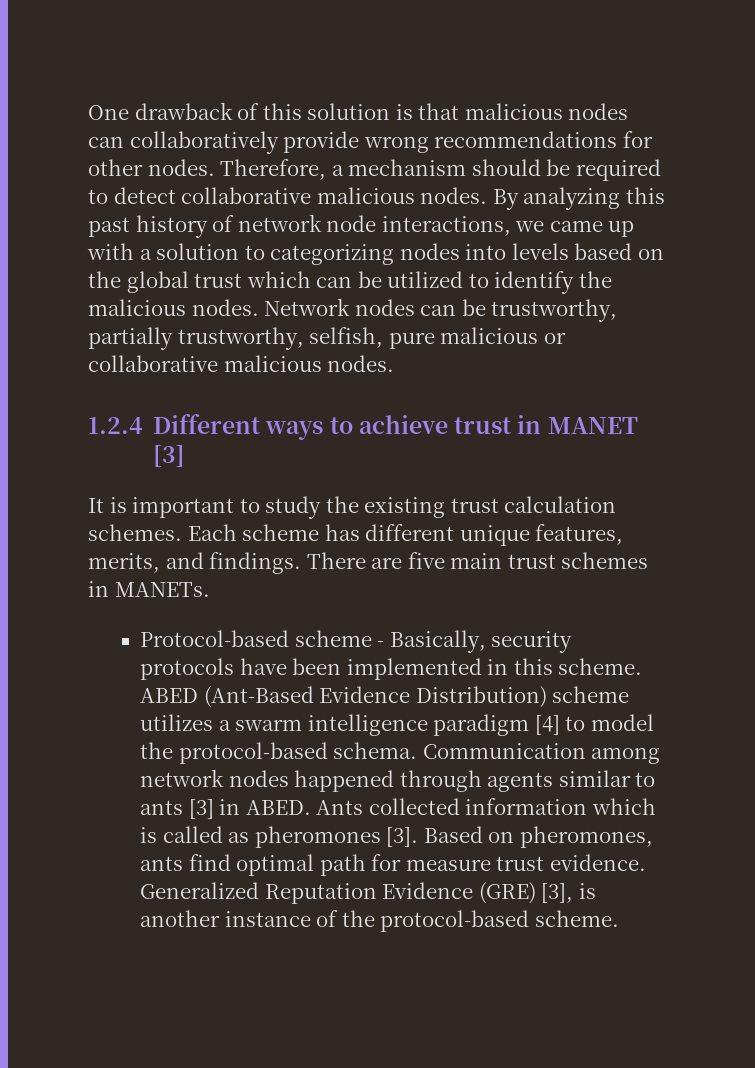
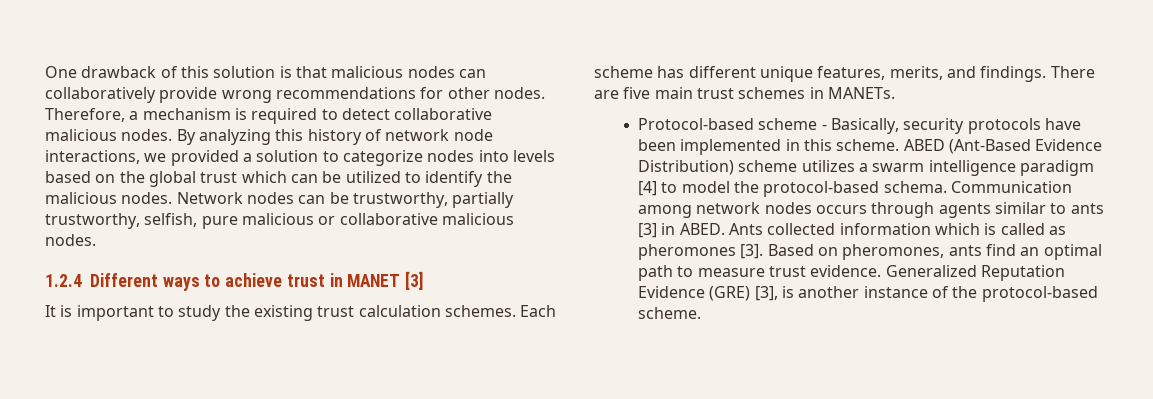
- Therefore, a mechanism should be required to detect collaborative malicious nodes.
+ Therefore, a mechanism is required to detect collaborative malicious nodes.
- By analyzing this past history of network node interactions, we came up with a solution to categorizing nodes into levels based on the global trust which can be utilized to identify the malicious nodes.
+ By analyzing this history of network node interactions, we provided a solution to categorize nodes into levels based on the global trust which can be utilized to identify the malicious nodes.
- Communication among network nodes happened through agents similar to ants [3] in ABED.
+ Communication among network nodes occurs through agents similar to ants [3] in ABED.
- Based on pheromones, ants find optimal path for measure trust evidence.
+ Based on pheromones, ants find an optimal path to measure trust evidence.

